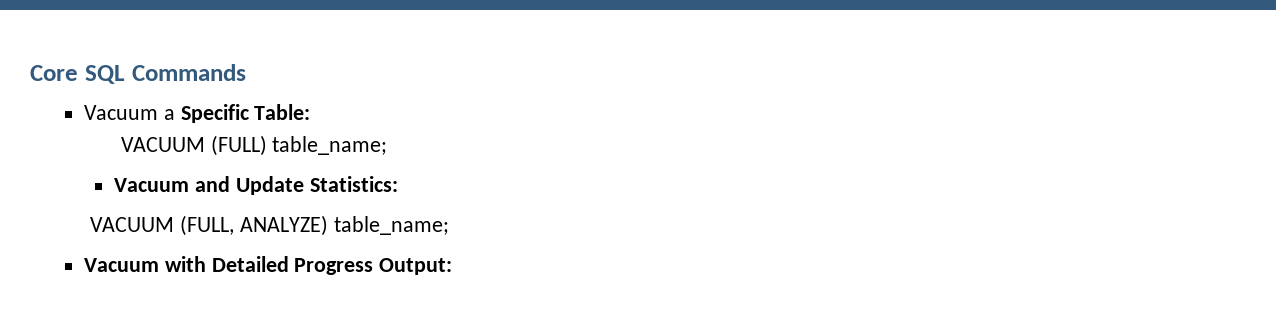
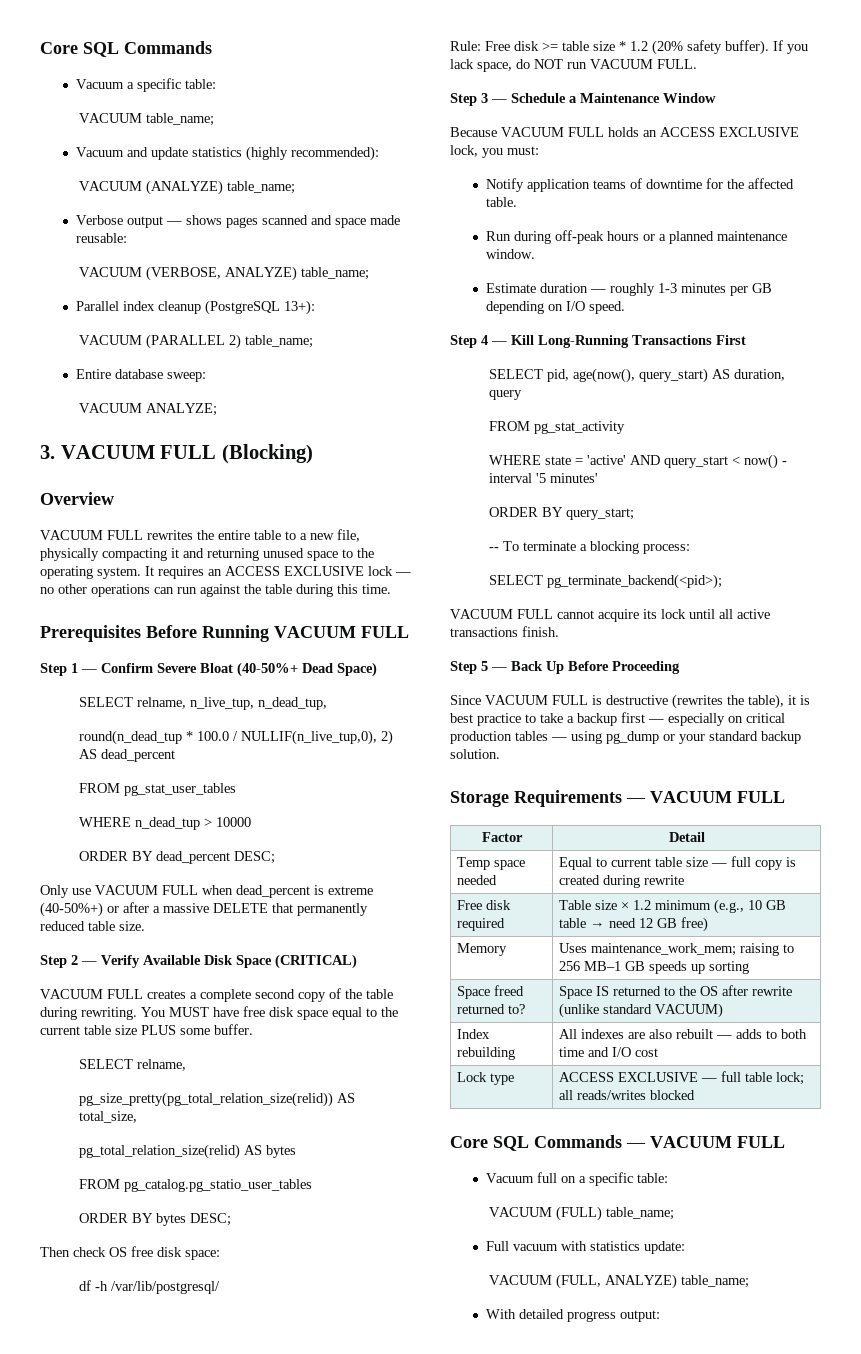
- Vacuum a Specific Table:
+ Vacuum a specific table:
+ VACUUM table_name;
+ Vacuum and update statistics (highly recommended):
+ VACUUM (ANALYZE) table_name;
+ Verbose output — shows pages scanned and space made reusable:
+ VACUUM (VERBOSE, ANALYZE) table_name;
+ Parallel index cleanup (PostgreSQL 13+):
+ VACUUM (PARALLEL 2) table_name;
+ Entire database sweep:
+ VACUUM ANALYZE;
+ 3. VACUUM FULL (Blocking)
+ Overview
+ VACUUM FULL rewrites the entire table to a new file, physically compacting it and returning unused space to the operating system. It requires an ACCESS EXCLUSIVE lock — no other operations can run against the table during this time.
+ Prerequisites Before Running VACUUM FULL
+ Step 1 — Confirm Severe Bloat (40-50%+ Dead Space)
+ SELECT relname, n_live_tup, n_dead_tup,
+ round(n_dead_tup * 100.0 / NULLIF(n_live_tup,0), 2) AS dead_percent
+ FROM pg_stat_user_tables
+ WHERE n_dead_tup > 10000
+ ORDER BY dead_percent DESC;
+ Only use VACUUM FULL when dead_percent is extreme (40-50%+) or after a massive DELETE that permanently reduced table size.
+ Step 2 — Verify Available Disk Space (CRITICAL)
+ VACUUM FULL creates a complete second copy of the table during rewriting. You MUST have free disk space equal to the current table size PLUS some buffer.
+ SELECT relname,
+ pg_size_pretty(pg_total_relation_size(relid)) AS total_size,
+ pg_total_relation_size(relid) AS bytes
+ FROM pg_catalog.pg_statio_user_tables
+ ORDER BY bytes DESC;
+ Then check OS free disk space:
+ df -h /var/lib/postgresql/
+ Rule: Free disk >= table size * 1.2 (20% safety buffer). If you lack space, do NOT run VACUUM FULL.
+ Step 3 — Schedule a Maintenance Window
+ Because VACUUM FULL holds an ACCESS EXCLUSIVE lock, you must:
+ Notify application teams of downtime for the affected table.
+ Run during off-peak hours or a planned maintenance window.
+ Estimate duration — roughly 1-3 minutes per GB depending on I/O speed.
+ Step 4 — Kill Long-Running Transactions First
+ SELECT pid, age(now(), query_start) AS duration, query
+ FROM pg_stat_activity
+ WHERE state = 'active' AND query_start < now() - interval '5 minutes'
+ ORDER BY query_start;
+ -- To terminate a blocking process:
+ SELECT pg_terminate_backend(<pid>);
+ VACUUM FULL cannot acquire its lock until all active transactions finish.
+ Step 5 — Back Up Before Proceeding
+ Since VACUUM FULL is destructive (rewrites the table), it is best practice to take a backup first — especially on critical production tables — using pg_dump or your standard backup solution.
+ Storage Requirements — VACUUM FULL
+ Factor | Detail
+ Temp space needed | Equal to current table size — full copy is created during rewrite
+ Free disk required | Table size × 1.2 minimum (e.g., 10 GB table → need 12 GB free)
+ Memory | Uses maintenance_work_mem; raising to 256 MB–1 GB speeds up sorting
+ Space freed returned to? | Space IS returned to the OS after rewrite (unlike standard VACUUM)
+ Index rebuilding | All indexes are also rebuilt — adds to both time and I/O cost
+ Lock type | ACCESS EXCLUSIVE — full table lock; all reads/writes blocked
+ Core SQL Commands — VACUUM FULL
+ Vacuum full on a specific table:
  VACUUM (FULL) table_name;
- Vacuum and Update Statistics:
+ Full vacuum with statistics update:
- Vacuum with Detailed Progress Output:
+ With detailed progress output:

